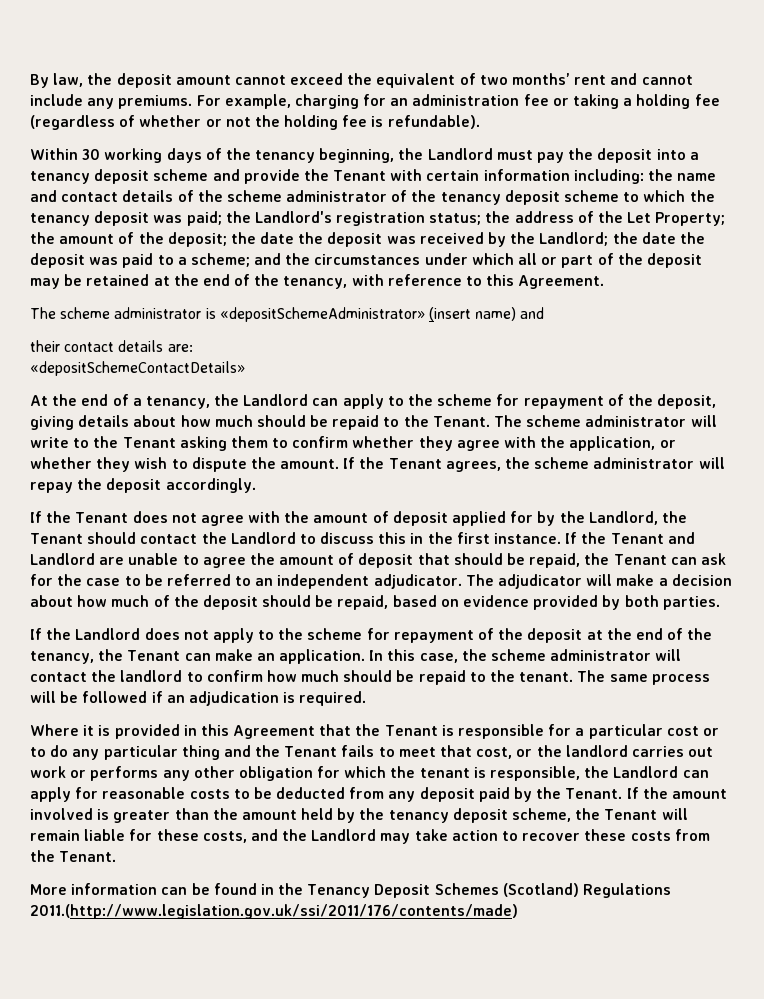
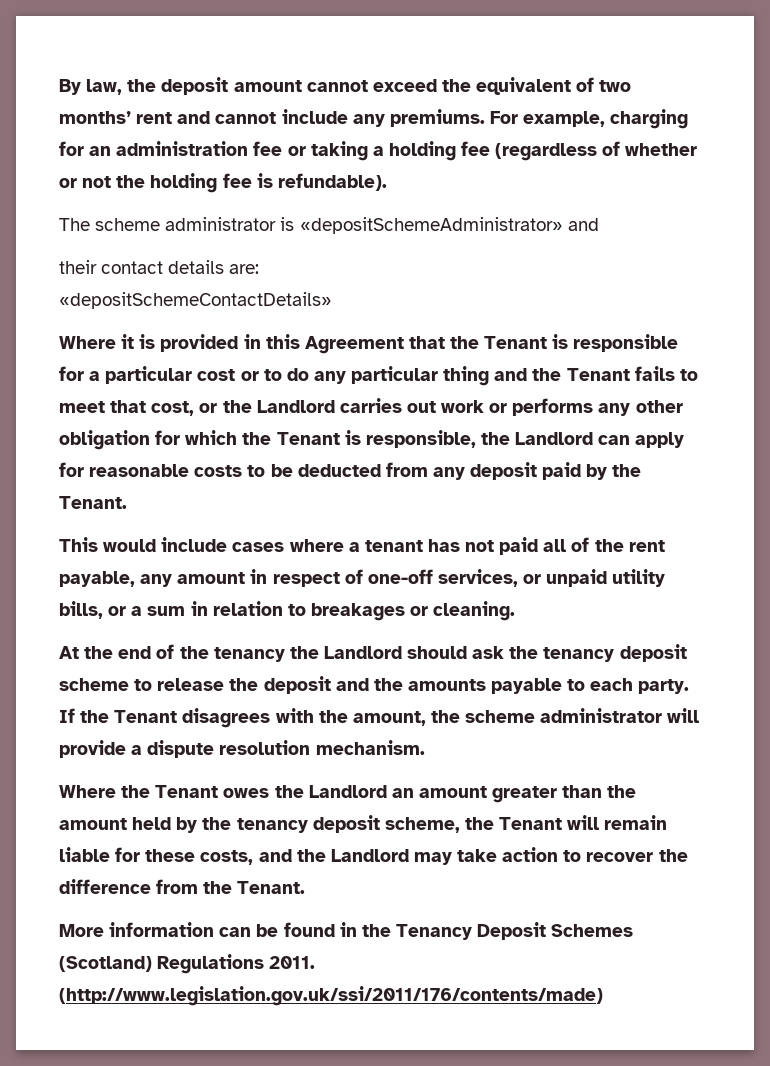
- Within 30 working days of the tenancy beginning, the Landlord must pay the deposit into a tenancy deposit scheme and provide the Tenant with certain information including: the name and contact details of the scheme administrator of the tenancy deposit scheme to which the tenancy deposit was paid; the Landlord's registration status; the address of the Let Property; the amount of the deposit; the date the deposit was received by the Landlord; the date the deposit was paid to a scheme; and the circumstances under which all or part of the deposit may be retained at the end of the tenancy, with reference to this Agreement.
- The scheme administrator is «depositSchemeAdministrator» (insert name) and
+ The scheme administrator is «depositSchemeAdministrator» and
- At the end of a tenancy, the Landlord can apply to the scheme for repayment of the deposit, giving details about how much should be repaid to the Tenant. The scheme administrator will write to the Tenant asking them to confirm whether they agree with the application, or whether they wish to dispute the amount. If the Tenant agrees, the scheme administrator will repay the deposit accordingly.
- If the Tenant does not agree with the amount of deposit applied for by the Landlord, the Tenant should contact the Landlord to discuss this in the first instance. If the Tenant and Landlord are unable to agree the amount of deposit that should be repaid, the Tenant can ask for the case to be referred to an independent adjudicator. The adjudicator will make a decision about how much of the deposit should be repaid, based on evidence provided by both parties.
- If the Landlord does not apply to the scheme for repayment of the deposit at the end of the tenancy, the Tenant can make an application. In this case, the scheme administrator will contact the landlord to confirm how much should be repaid to the tenant. The same process will be followed if an adjudication is required.
- Where it is provided in this Agreement that the Tenant is responsible for a particular cost or to do any particular thing and the Tenant fails to meet that cost, or the landlord carries out work or performs any other obligation for which the tenant is responsible, the Landlord can apply for reasonable costs to be deducted from any deposit paid by the Tenant. If the amount involved is greater than the amount held by the tenancy deposit scheme, the Tenant will remain liable for these costs, and the Landlord may take action to recover these costs from the Tenant.
+ Where it is provided in this Agreement that the Tenant is responsible for a particular cost or to do any particular thing and the Tenant fails to meet that cost, or the Landlord carries out work or performs any other obligation for which the Tenant is responsible, the Landlord can apply for reasonable costs to be deducted from any deposit paid by the Tenant.
+ This would include cases where a tenant has not paid all of the rent payable, any amount in respect of one-off services, or unpaid utility bills, or a sum in relation to breakages or cleaning.
+ At the end of the tenancy the Landlord should ask the tenancy deposit scheme to release the deposit and the amounts payable to each party. If the Tenant disagrees with the amount, the scheme administrator will provide a dispute resolution mechanism.
+ Where the Tenant owes the Landlord an amount greater than the amount held by the tenancy deposit scheme, the Tenant will remain liable for these costs, and the Landlord may take action to recover the difference from the Tenant.
- More information can be found in the Tenancy Deposit Schemes (Scotland) Regulations 2011.(http://www.legislation.gov.uk/ssi/2011/176/contents/made)
+ More information can be found in the Tenancy Deposit Schemes (Scotland) Regulations 2011. (http://www.legislation.gov.uk/ssi/2011/176/contents/made)

